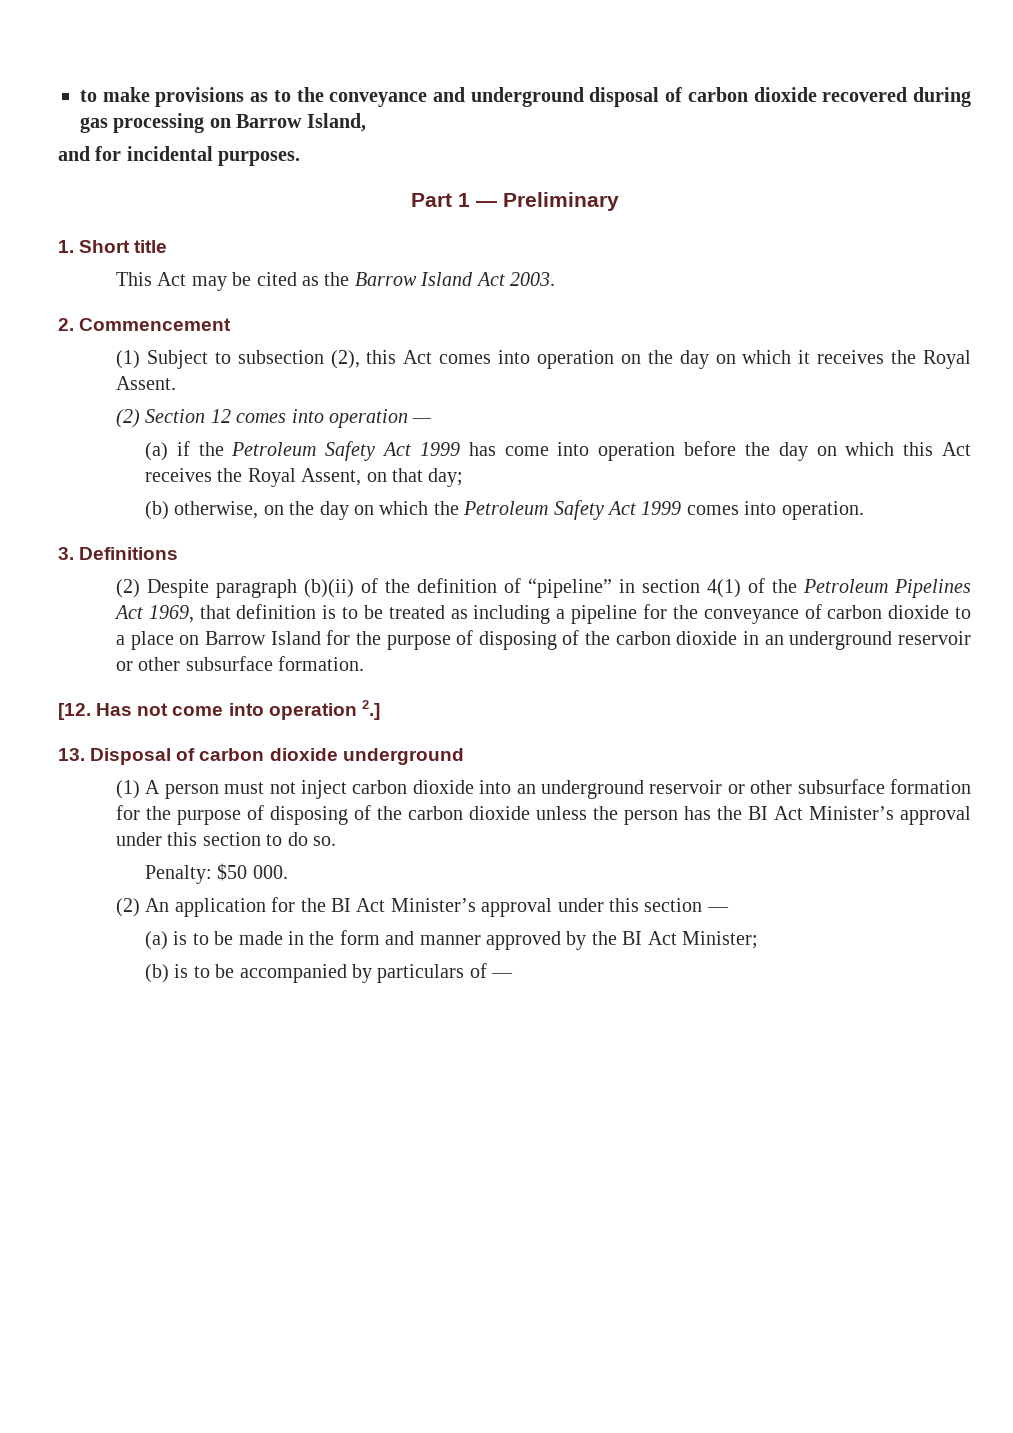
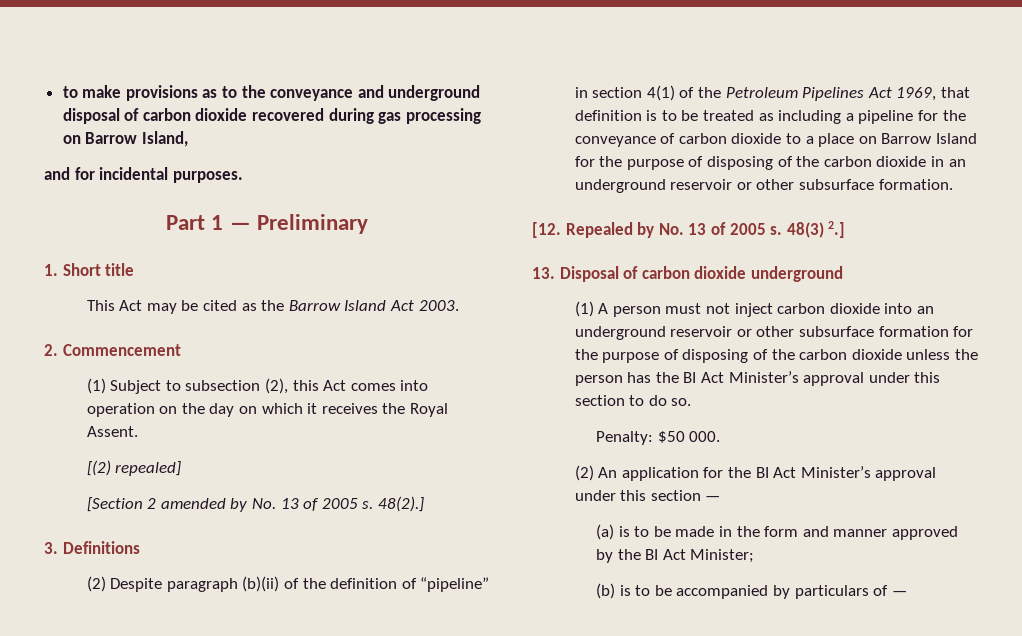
- (2) Section 12 comes into operation —
- (a) if the Petroleum Safety Act 1999 has come into operation before the day on which this Act receives the Royal Assent, on that day;
- (b) otherwise, on the day on which the Petroleum Safety Act 1999 comes into operation.
+ [(2) repealed]
+ [Section 2 amended by No. 13 of 2005 s. 48(2).]
- [12. Has not come into operation 2.]
+ [12. Repealed by No. 13 of 2005 s. 48(3) 2.]

